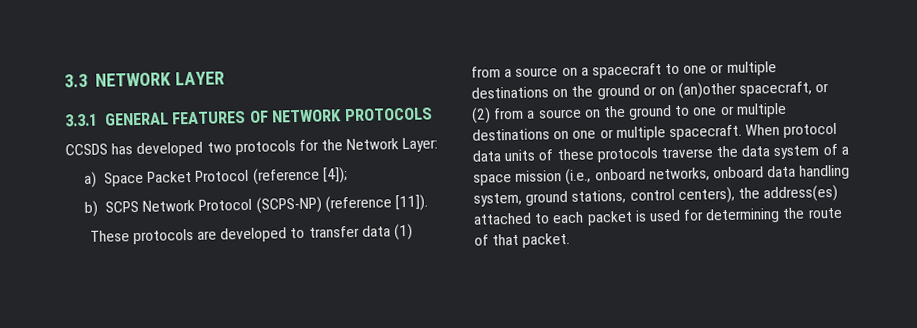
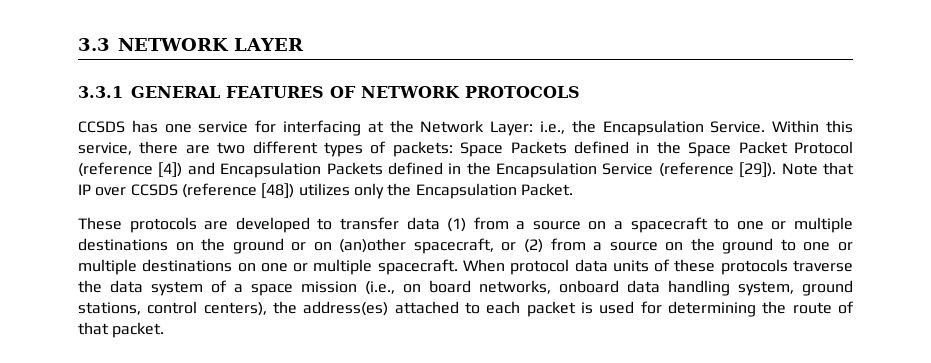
- CCSDS has developed two protocols for the Network Layer:
- a) Space Packet Protocol (reference [4]);
- b) SCPS Network Protocol (SCPS-NP) (reference [11]).
+ CCSDS has one service for interfacing at the Network Layer: i.e., the Encapsulation Service. Within this service, there are two different types of packets: Space Packets defined in the Space Packet Protocol (reference [4]) and Encapsulation Packets defined in the Encapsulation Service (reference [29]). Note that IP over CCSDS (reference [48]) utilizes only the Encapsulation Packet.
- When protocol data units of these protocols traverse the data system of a space mission (i.e., onboard networks, onboard data handling system, ground stations, control centers), the address(es) attached to each packet is used for determining the route of that packet.
+ When protocol data units of these protocols traverse the data system of a space mission (i.e., on board networks, onboard data handling system, ground stations, control centers), the address(es) attached to each packet is used for determining the route of that packet.

